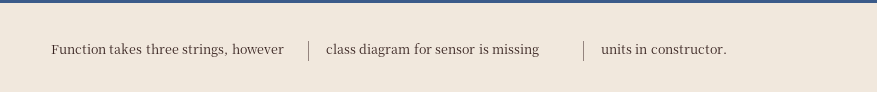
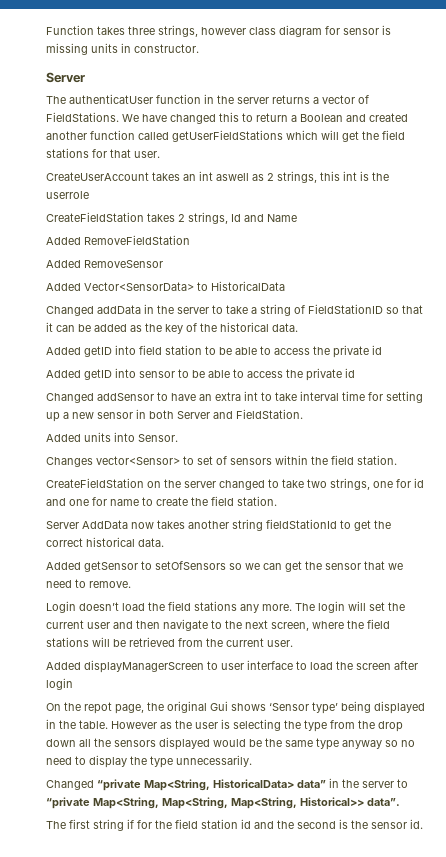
  Function takes three strings, however class diagram for sensor is missing units in constructor.
+ Server
+ The authenticatUser function in the server returns a vector of FieldStations. We have changed this to return a Boolean and created another function called getUserFieldStations which will get the field stations for that user.
+ CreateUserAccount takes an int aswell as 2 strings, this int is the userrole
+ CreateFieldStation takes 2 strings, Id and Name
+ Added RemoveFieldStation
+ Added RemoveSensor
+ Added Vector<SensorData> to HistoricalData
+ Changed addData in the server to take a string of FieldStationID so that it can be added as the key of the historical data.
+ Added getID into field station to be able to access the private id
+ Added getID into sensor to be able to access the private id
+ Changed addSensor to have an extra int to take interval time for setting up a new sensor in both Server and FieldStation.
+ Added units into Sensor.
+ Changes vector<Sensor> to set of sensors within the field station.
+ CreateFieldStation on the server changed to take two strings, one for id and one for name to create the field station.
+ Server AddData now takes another string fieldStationId to get the correct historical data.
+ Added getSensor to setOfSensors so we can get the sensor that we need to remove.
+ Login doesn’t load the field stations any more. The login will set the current user and then navigate to the next screen, where the field stations will be retrieved from the current user.
+ Added displayManagerScreen to user interface to load the screen after login
+ On the repot page, the original Gui shows ‘Sensor type’ being displayed in the table. However as the user is selecting the type from the drop down all the sensors displayed would be the same type anyway so no need to display the type unnecessarily.
+ Changed “private Map<String, HistoricalData> data” in the server to “private Map<String, Map<String, Map<String, Historical>> data”.
+ The first string if for the field station id and the second is the sensor id.

